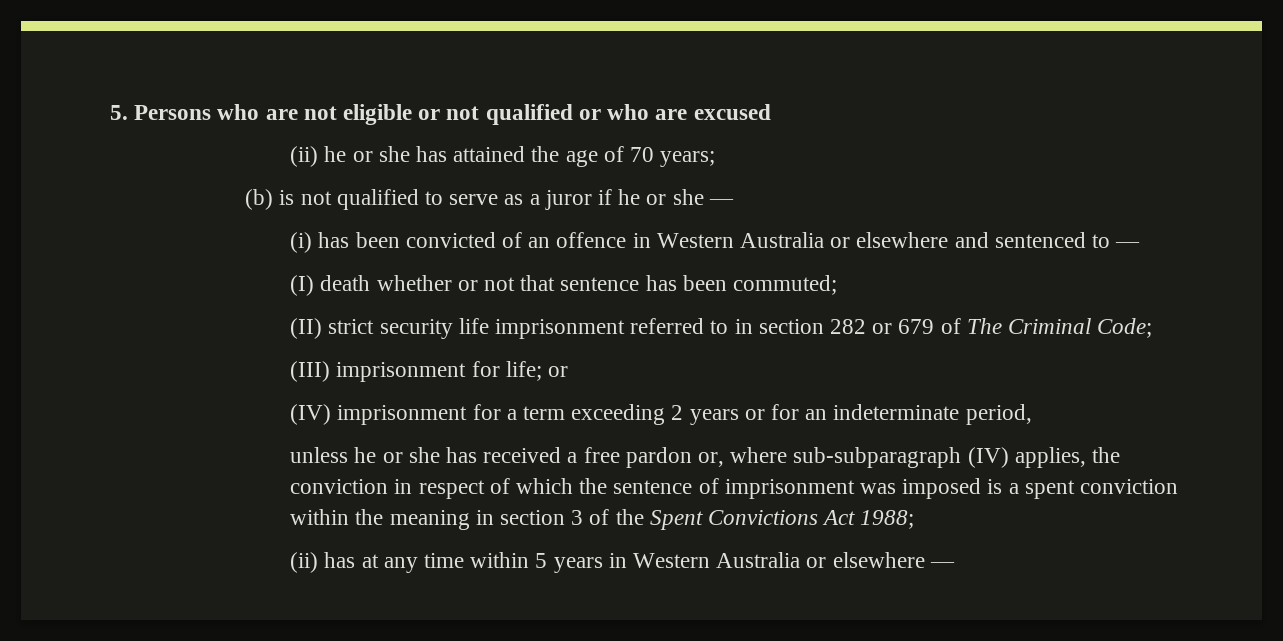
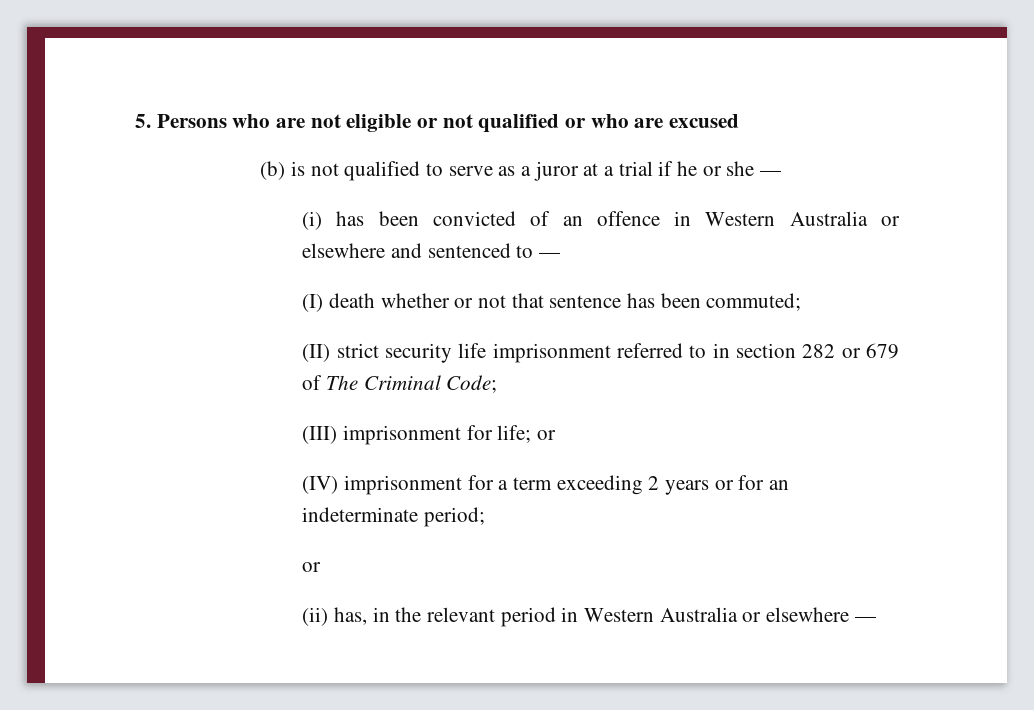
- (ii) he or she has attained the age of 70 years;
- (b) is not qualified to serve as a juror if he or she —
+ (b) is not qualified to serve as a juror at a trial if he or she —
- (IV) imprisonment for a term exceeding 2 years or for an indeterminate period,
- unless he or she has received a free pardon or, where sub-subparagraph (IV) applies, the conviction in respect of which the sentence of imprisonment was imposed is a spent conviction within the meaning in section 3 of the Spent Convictions Act 1988;
- (ii) has at any time within 5 years in Western Australia or elsewhere —
+ (IV) imprisonment for a term exceeding 2 years or for an indeterminate period;
+ or
+ (ii) has, in the relevant period in Western Australia or elsewhere —

